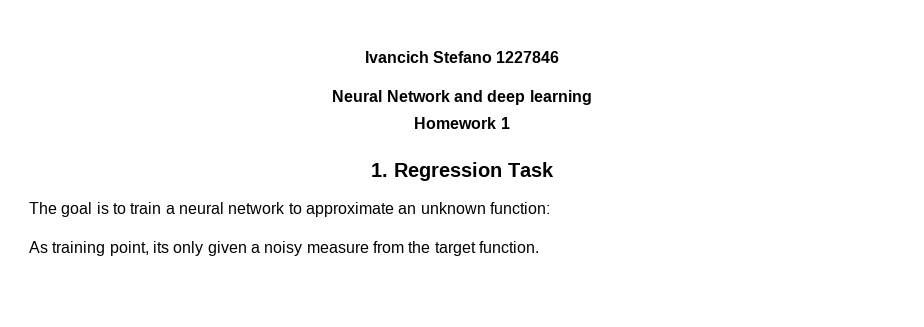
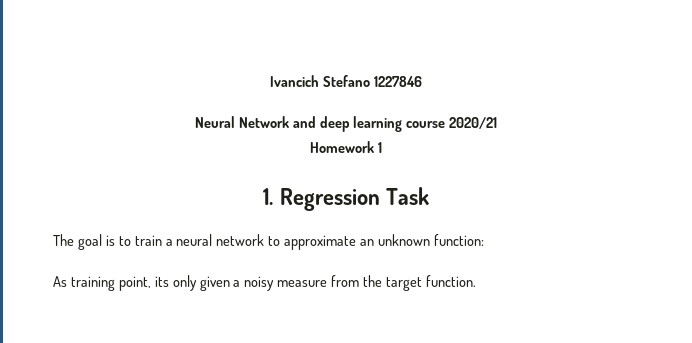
- Neural Network and deep learning
+ Neural Network and deep learning course 2020/21

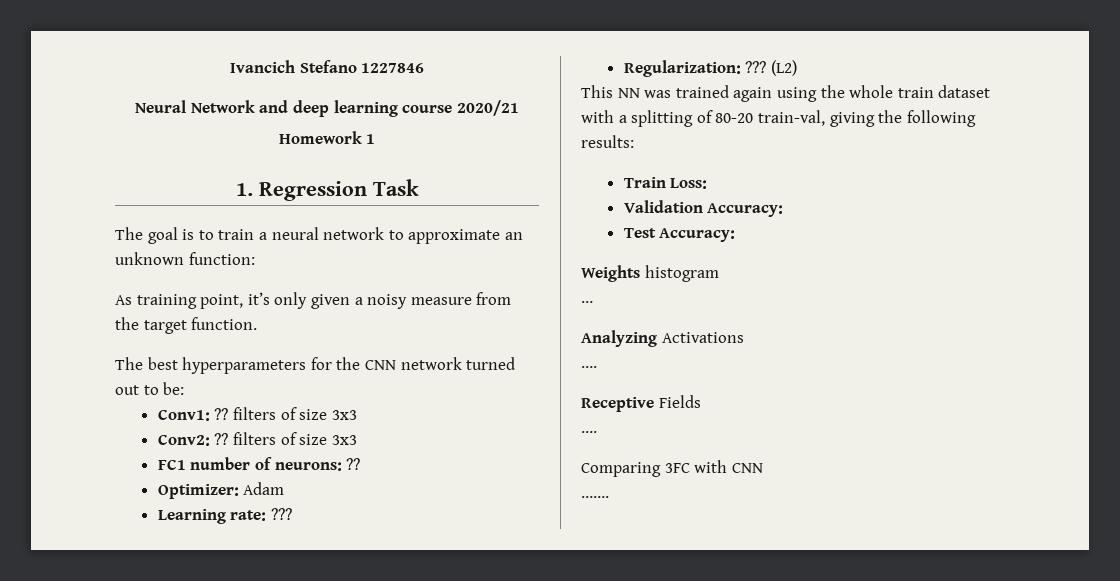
- As training point, its only given a noisy measure from the target function.
+ As training point, it’s only given a noisy measure from the target function.
+ The best hyperparameters for the CNN network turned out to be:
+ Conv1: ?? filters of size 3x3
+ Conv2: ?? filters of size 3x3
+ FC1 number of neurons: ??
+ Optimizer: Adam
+ Learning rate: ???
+ Regularization: ??? (L2)
+ This NN was trained again using the whole train dataset with a splitting of 80-20 train-val, giving the following results:
+ Train Loss:
+ Validation Accuracy:
+ Test Accuracy:
+ Weights histogram
+ …
+ Analyzing Activations
+ ….
+ Receptive Fields
+ ….
+ Comparing 3FC with CNN
+ …….

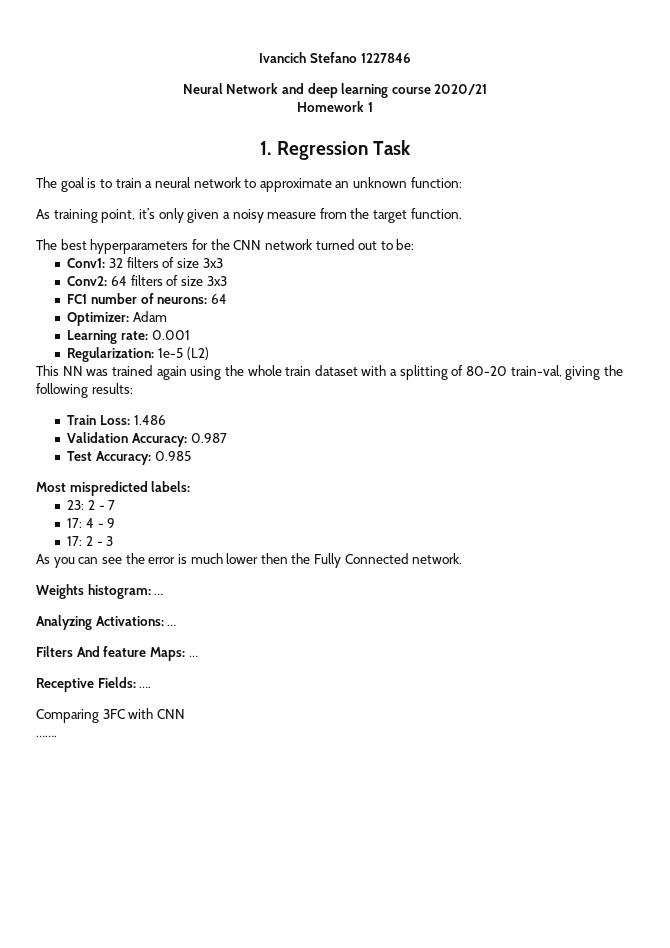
- Conv1: ?? filters of size 3x3
+ Conv1: 32 filters of size 3x3
- Conv2: ?? filters of size 3x3
+ Conv2: 64 filters of size 3x3
- FC1 number of neurons: ??
+ FC1 number of neurons: 64
- Learning rate: ???
+ Learning rate: 0.001
- Regularization: ??? (L2)
+ Regularization: 1e-5 (L2)
- Train Loss:
+ Train Loss: 1.486
- Validation Accuracy:
+ Validation Accuracy: 0.987
- Test Accuracy:
+ Test Accuracy: 0.985
+ Most mispredicted labels:
+ 23: 2 - 7
+ 17: 4 - 9
+ 17: 2 - 3
+ As you can see the error is much lower then the Fully Connected network.
- Weights histogram
- …
+ Weights histogram: …
- Analyzing Activations
- ….
+ Analyzing Activations: …
+ Filters And feature Maps: …
- Receptive Fields
- ….
+ Receptive Fields: ….

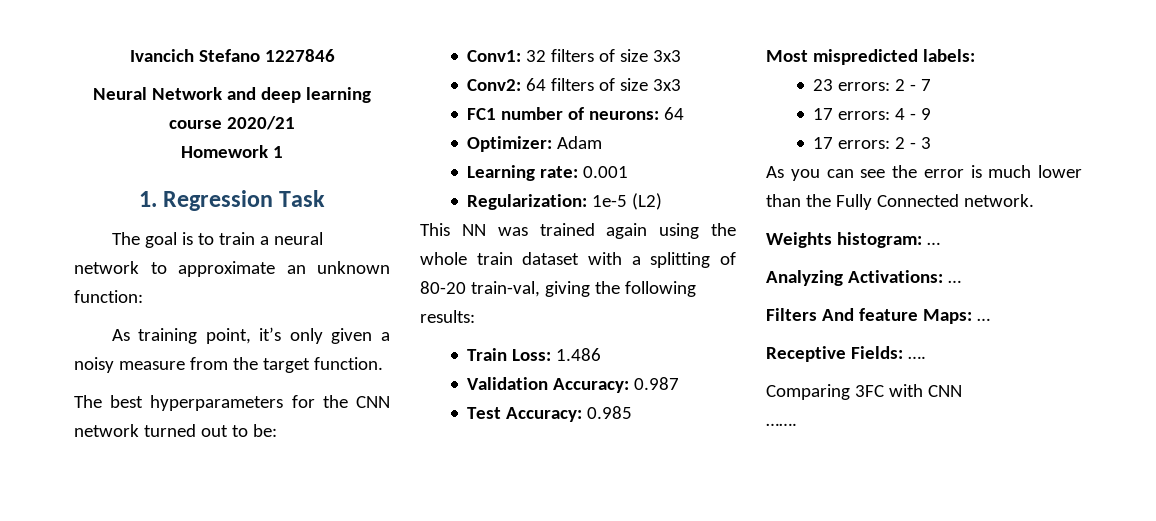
- 23: 2 - 7
+ 23 errors: 2 - 7
- 17: 4 - 9
+ 17 errors: 4 - 9
- 17: 2 - 3
+ 17 errors: 2 - 3
- As you can see the error is much lower then the Fully Connected network.
+ As you can see the error is much lower than the Fully Connected network.

